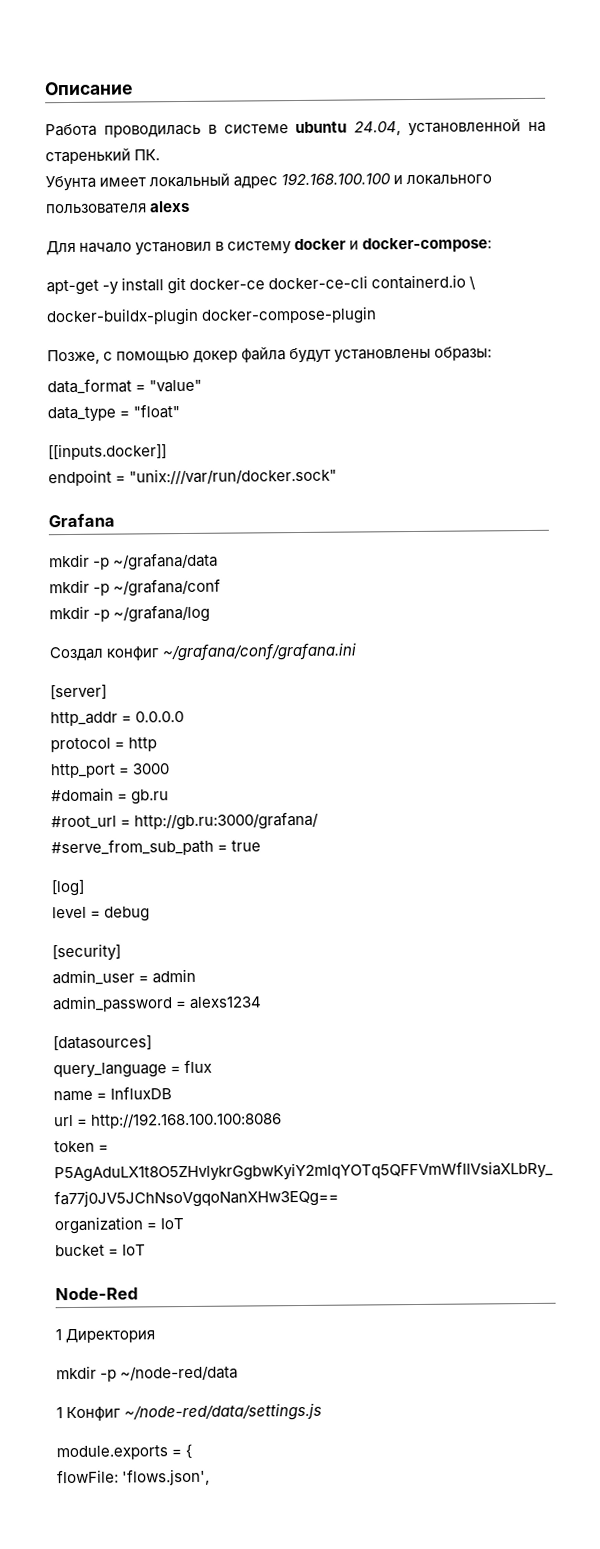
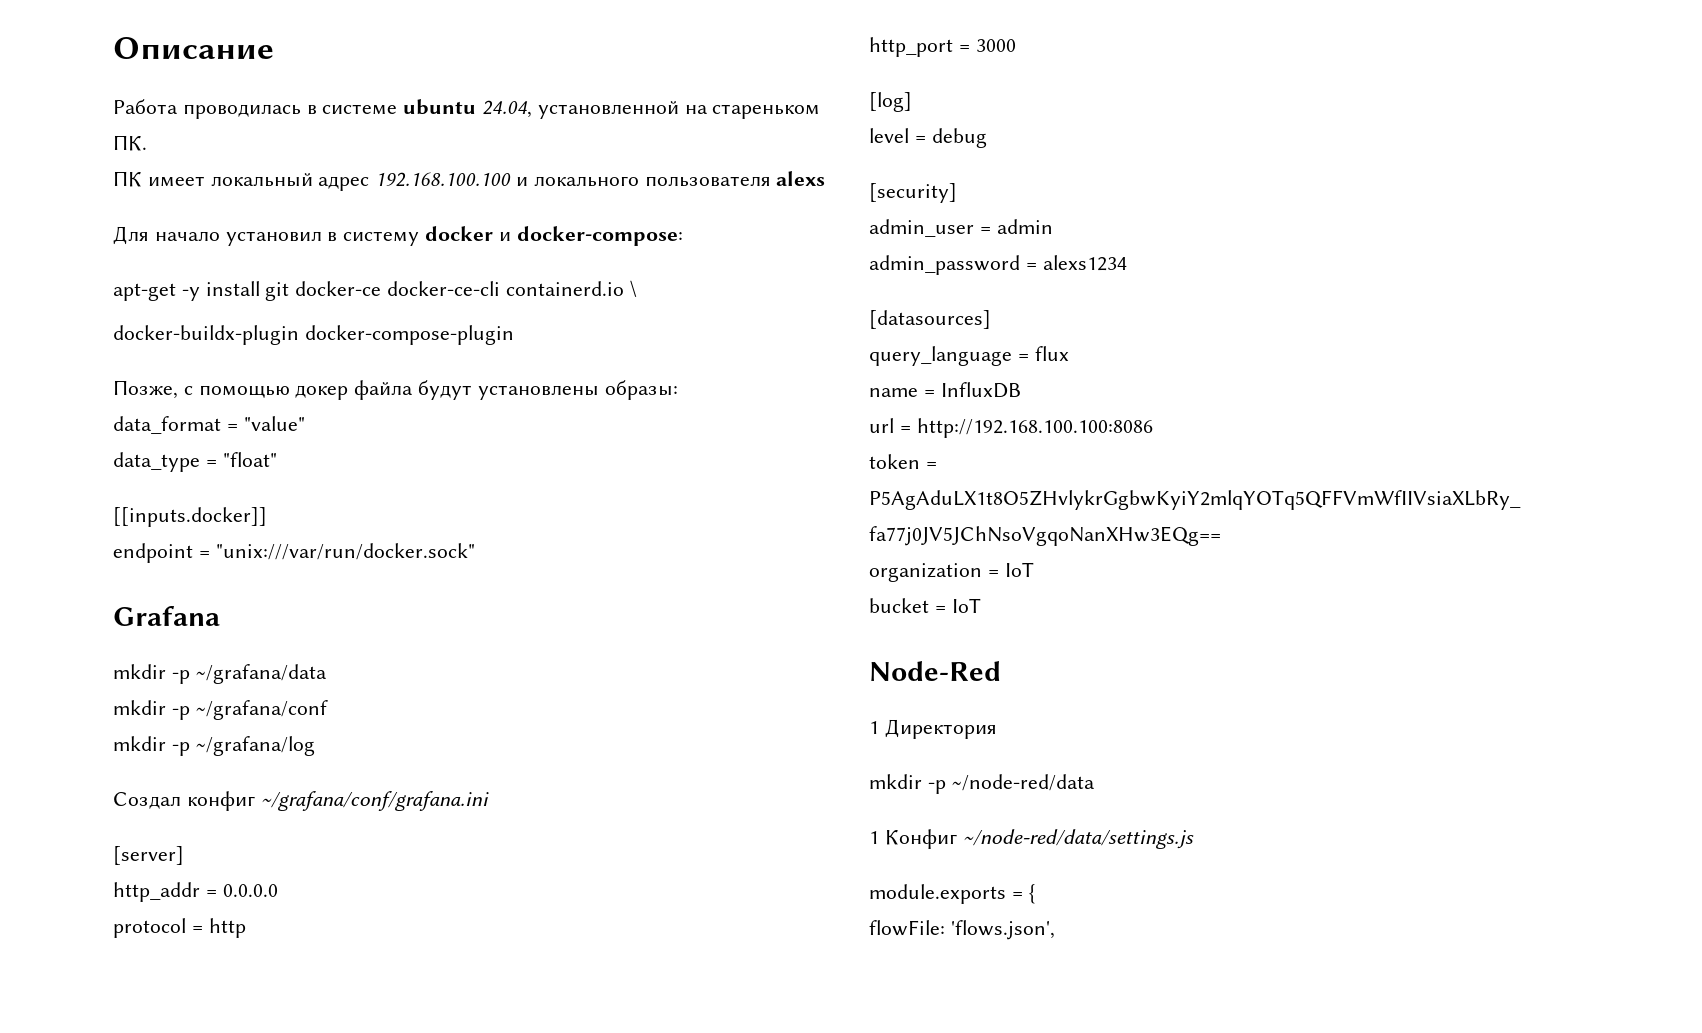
- Работа проводилась в системе ubuntu 24.04, установленной на старенький ПК.
+ Работа проводилась в системе ubuntu 24.04, установленной на стареньком ПК.
- Убунта имеет локальный адрес 192.168.100.100 и локального пользователя alexs
+ ПК имеет локальный адрес 192.168.100.100 и локального пользователя alexs
- #domain = gb.ru
- #root_url = http://gb.ru:3000/grafana/
- #serve_from_sub_path = true

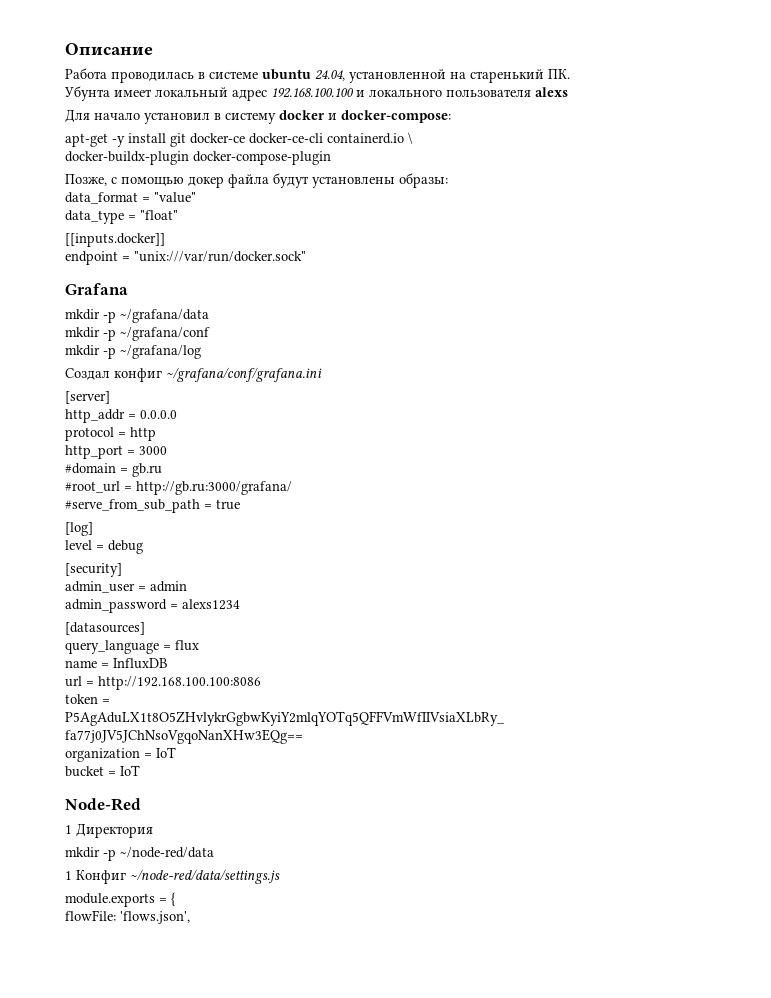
- Работа проводилась в системе ubuntu 24.04, установленной на стареньком ПК.
+ Работа проводилась в системе ubuntu 24.04, установленной на старенький ПК.
- ПК имеет локальный адрес 192.168.100.100 и локального пользователя alexs
+ Убунта имеет локальный адрес 192.168.100.100 и локального пользователя alexs
+ #domain = gb.ru
+ #root_url = http://gb.ru:3000/grafana/
+ #serve_from_sub_path = true

